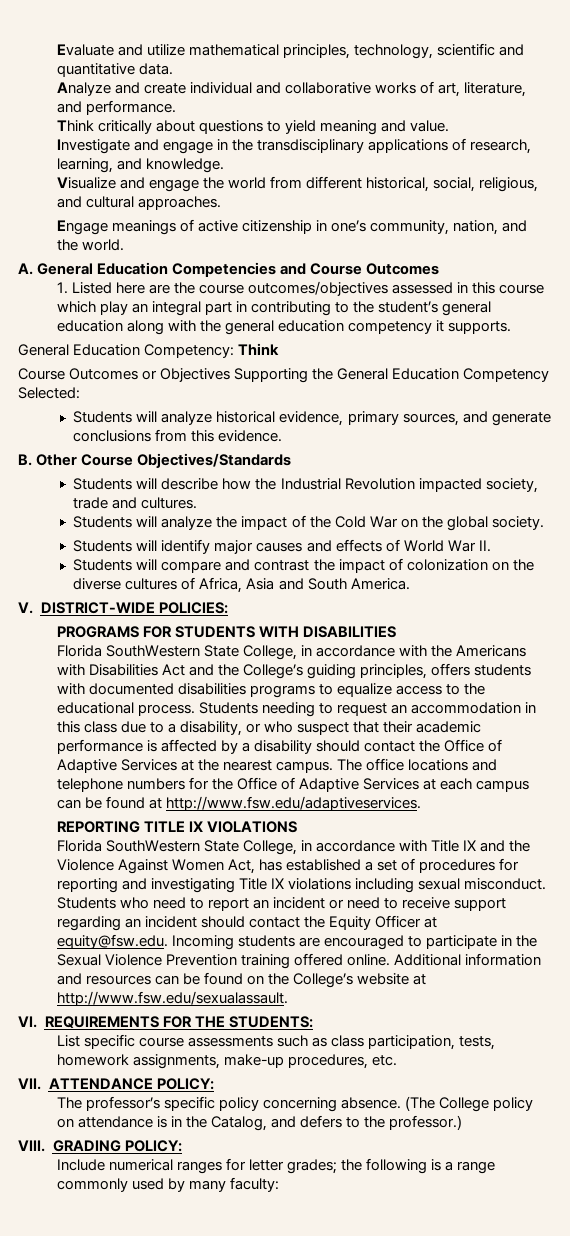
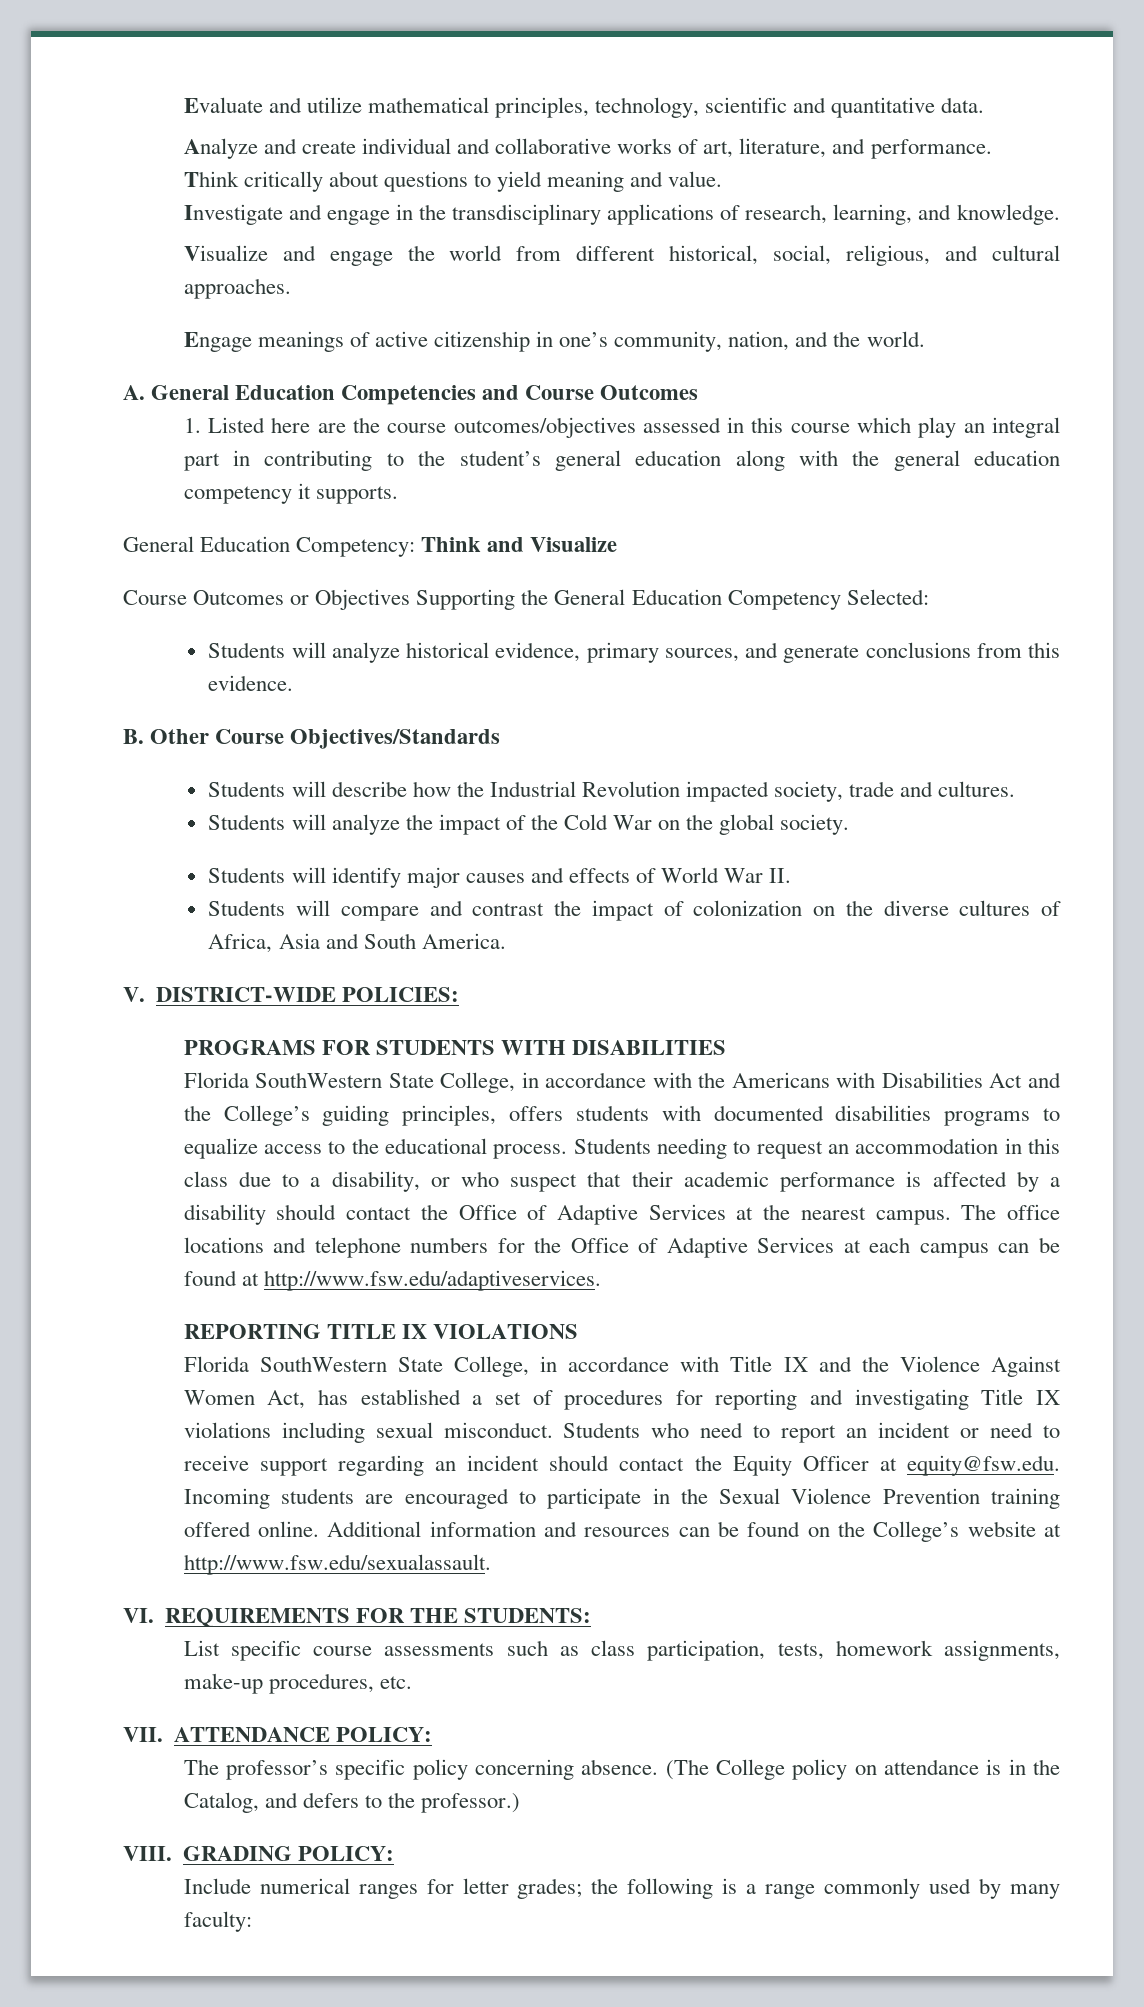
- General Education Competency: Think
+ General Education Competency: Think and Visualize

